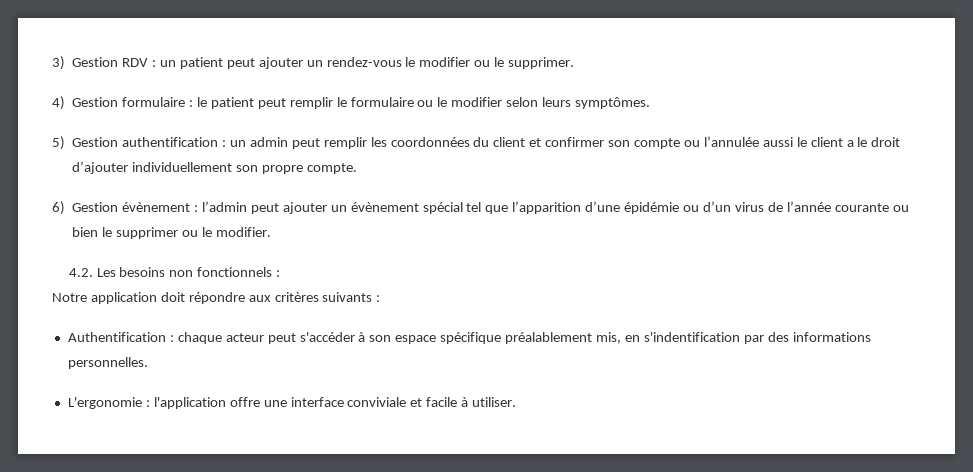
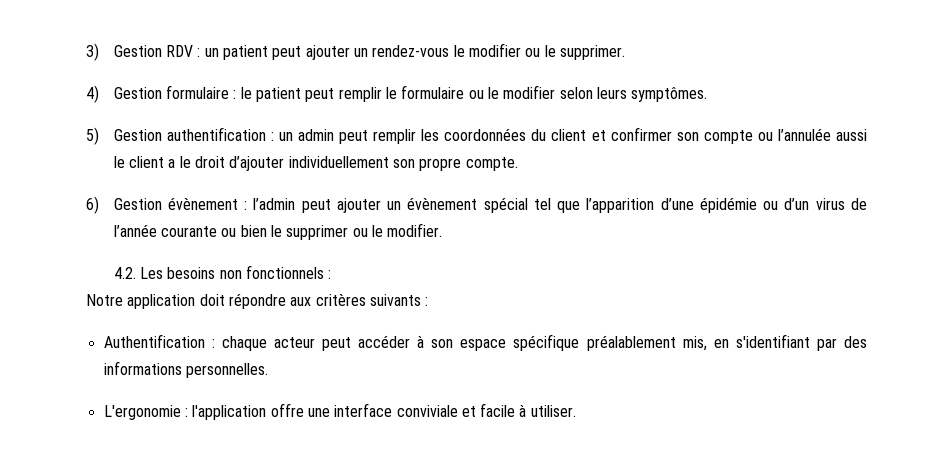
- Authentification : chaque acteur peut s'accéder à son espace spécifique préalablement mis, en s'indentification par des informations personnelles.
+ Authentification : chaque acteur peut accéder à son espace spécifique préalablement mis, en s'identifiant par des informations personnelles.

